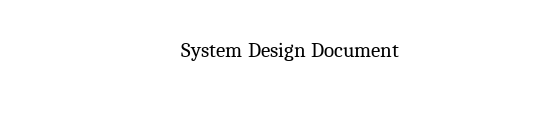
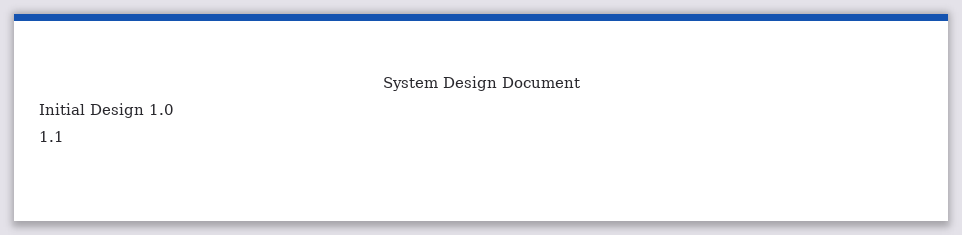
+ Initial Design 1.0
+ 1.1

